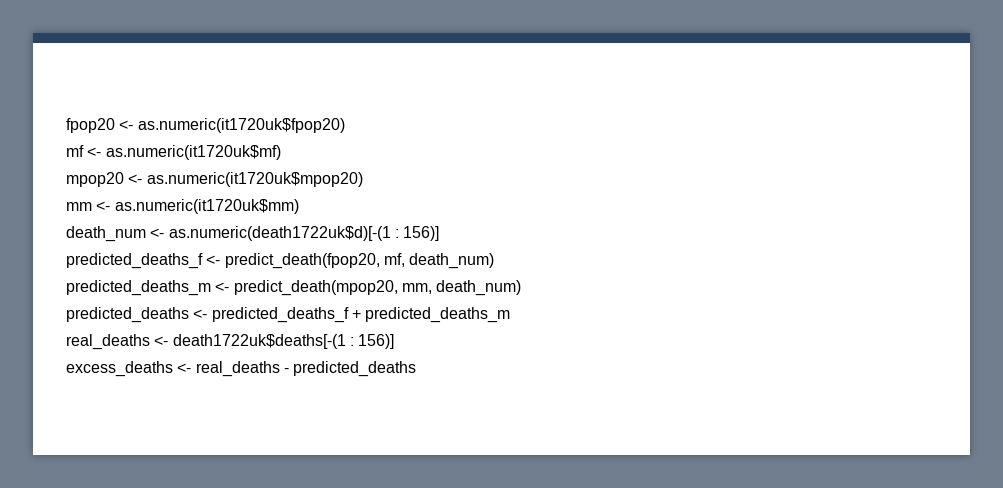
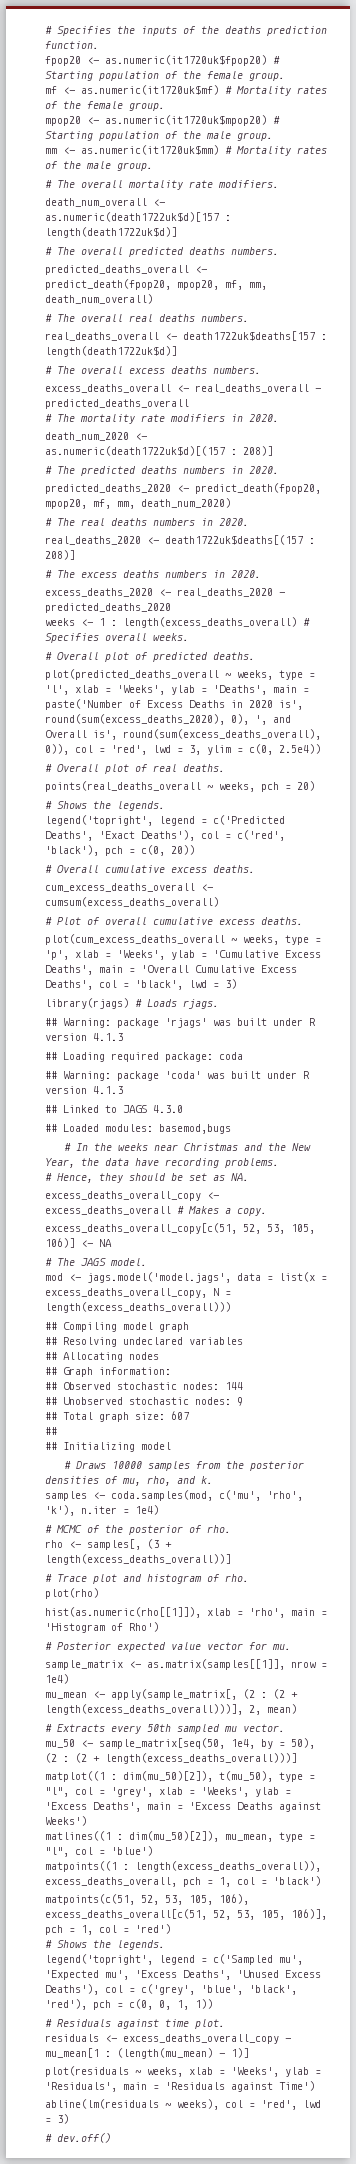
- fpop20 <- as.numeric(it1720uk$fpop20)
- mf <- as.numeric(it1720uk$mf)
- mpop20 <- as.numeric(it1720uk$mpop20)
- mm <- as.numeric(it1720uk$mm)
- death_num <- as.numeric(death1722uk$d)[-(1 : 156)]
- predicted_deaths_f <- predict_death(fpop20, mf, death_num)
- predicted_deaths_m <- predict_death(mpop20, mm, death_num)
- predicted_deaths <- predicted_deaths_f + predicted_deaths_m
- real_deaths <- death1722uk$deaths[-(1 : 156)]
- excess_deaths <- real_deaths - predicted_deaths
+ # Specifies the inputs of the deaths prediction function.
+ fpop20 <- as.numeric(it1720uk$fpop20) # Starting population of the female group.
+ mf <- as.numeric(it1720uk$mf) # Mortality rates of the female group.
+ mpop20 <- as.numeric(it1720uk$mpop20) # Starting population of the male group.
+ mm <- as.numeric(it1720uk$mm) # Mortality rates of the male group.
+ # The overall mortality rate modifiers.
+ death_num_overall <- as.numeric(death1722uk$d)[157 : length(death1722uk$d)]
+ # The overall predicted deaths numbers.
+ predicted_deaths_overall <- predict_death(fpop20, mpop20, mf, mm, death_num_overall)
+ # The overall real deaths numbers.
+ real_deaths_overall <- death1722uk$deaths[157 : length(death1722uk$d)]
+ # The overall excess deaths numbers.
+ excess_deaths_overall <- real_deaths_overall - predicted_deaths_overall
+ # The mortality rate modifiers in 2020.
+ death_num_2020 <- as.numeric(death1722uk$d)[(157 : 208)]
+ # The predicted deaths numbers in 2020.
+ predicted_deaths_2020 <- predict_death(fpop20, mpop20, mf, mm, death_num_2020)
+ # The real deaths numbers in 2020.
+ real_deaths_2020 <- death1722uk$deaths[(157 : 208)]
+ # The excess deaths numbers in 2020.
+ excess_deaths_2020 <- real_deaths_2020 - predicted_deaths_2020
+ weeks <- 1 : length(excess_deaths_overall) # Specifies overall weeks.
+ # Overall plot of predicted deaths.
+ plot(predicted_deaths_overall ~ weeks, type = 'l', xlab = 'Weeks', ylab = 'Deaths', main = paste('Number of Excess Deaths in 2020 is', round(sum(excess_deaths_2020), 0), ', and Overall is', round(sum(excess_deaths_overall), 0)), col = 'red', lwd = 3, ylim = c(0, 2.5e4))
+ # Overall plot of real deaths.
+ points(real_deaths_overall ~ weeks, pch = 20)
+ # Shows the legends.
+ legend('topright', legend = c('Predicted Deaths', 'Exact Deaths'), col = c('red', 'black'), pch = c(0, 20))
+ # Overall cumulative excess deaths.
+ cum_excess_deaths_overall <- cumsum(excess_deaths_overall)
+ # Plot of overall cumulative excess deaths.
+ plot(cum_excess_deaths_overall ~ weeks, type = 'p', xlab = 'Weeks', ylab = 'Cumulative Excess Deaths', main = 'Overall Cumulative Excess Deaths', col = 'black', lwd = 3)
+ library(rjags) # Loads rjags.
+ ## Warning: package 'rjags' was built under R version 4.1.3
+ ## Loading required package: coda
+ ## Warning: package 'coda' was built under R version 4.1.3
+ ## Linked to JAGS 4.3.0
+ ## Loaded modules: basemod,bugs
+ # In the weeks near Christmas and the New Year, the data have recording problems.
+ # Hence, they should be set as NA.
+ excess_deaths_overall_copy <- excess_deaths_overall # Makes a copy.
+ excess_deaths_overall_copy[c(51, 52, 53, 105, 106)] <- NA
+ # The JAGS model.
+ mod <- jags.model('model.jags', data = list(x = excess_deaths_overall_copy, N = length(excess_deaths_overall)))
+ ## Compiling model graph
+ ## Resolving undeclared variables
+ ## Allocating nodes
+ ## Graph information:
+ ## Observed stochastic nodes: 144
+ ## Unobserved stochastic nodes: 9
+ ## Total graph size: 607
+ ##
+ ## Initializing model
+ # Draws 10000 samples from the posterior densities of mu, rho, and k.
+ samples <- coda.samples(mod, c('mu', 'rho', 'k'), n.iter = 1e4)
+ # MCMC of the posterior of rho.
+ rho <- samples[, (3 + length(excess_deaths_overall))]
+ # Trace plot and histogram of rho.
+ plot(rho)
+ hist(as.numeric(rho[[1]]), xlab = 'rho', main = 'Histogram of Rho')
+ # Posterior expected value vector for mu.
+ sample_matrix <- as.matrix(samples[[1]], nrow = 1e4)
+ mu_mean <- apply(sample_matrix[, (2 : (2 + length(excess_deaths_overall)))], 2, mean)
+ # Extracts every 50th sampled mu vector.
+ mu_50 <- sample_matrix[seq(50, 1e4, by = 50), (2 : (2 + length(excess_deaths_overall)))]
+ matplot((1 : dim(mu_50)[2]), t(mu_50), type = "l", col = 'grey', xlab = 'Weeks', ylab = 'Excess Deaths', main = 'Excess Deaths against Weeks')
+ matlines((1 : dim(mu_50)[2]), mu_mean, type = "l", col = 'blue')
+ matpoints((1 : length(excess_deaths_overall)), excess_deaths_overall, pch = 1, col = 'black')
+ matpoints(c(51, 52, 53, 105, 106), excess_deaths_overall[c(51, 52, 53, 105, 106)], pch = 1, col = 'red')
+ # Shows the legends.
+ legend('topright', legend = c('Sampled mu', 'Expected mu', 'Excess Deaths', 'Unused Excess Deaths'), col = c('grey', 'blue', 'black', 'red'), pch = c(0, 0, 1, 1))
+ # Residuals against time plot.
+ residuals <- excess_deaths_overall_copy - mu_mean[1 : (length(mu_mean) - 1)]
+ plot(residuals ~ weeks, xlab = 'Weeks', ylab = 'Residuals', main = 'Residuals against Time')
+ abline(lm(residuals ~ weeks), col = 'red', lwd = 3)
+ # dev.off()

